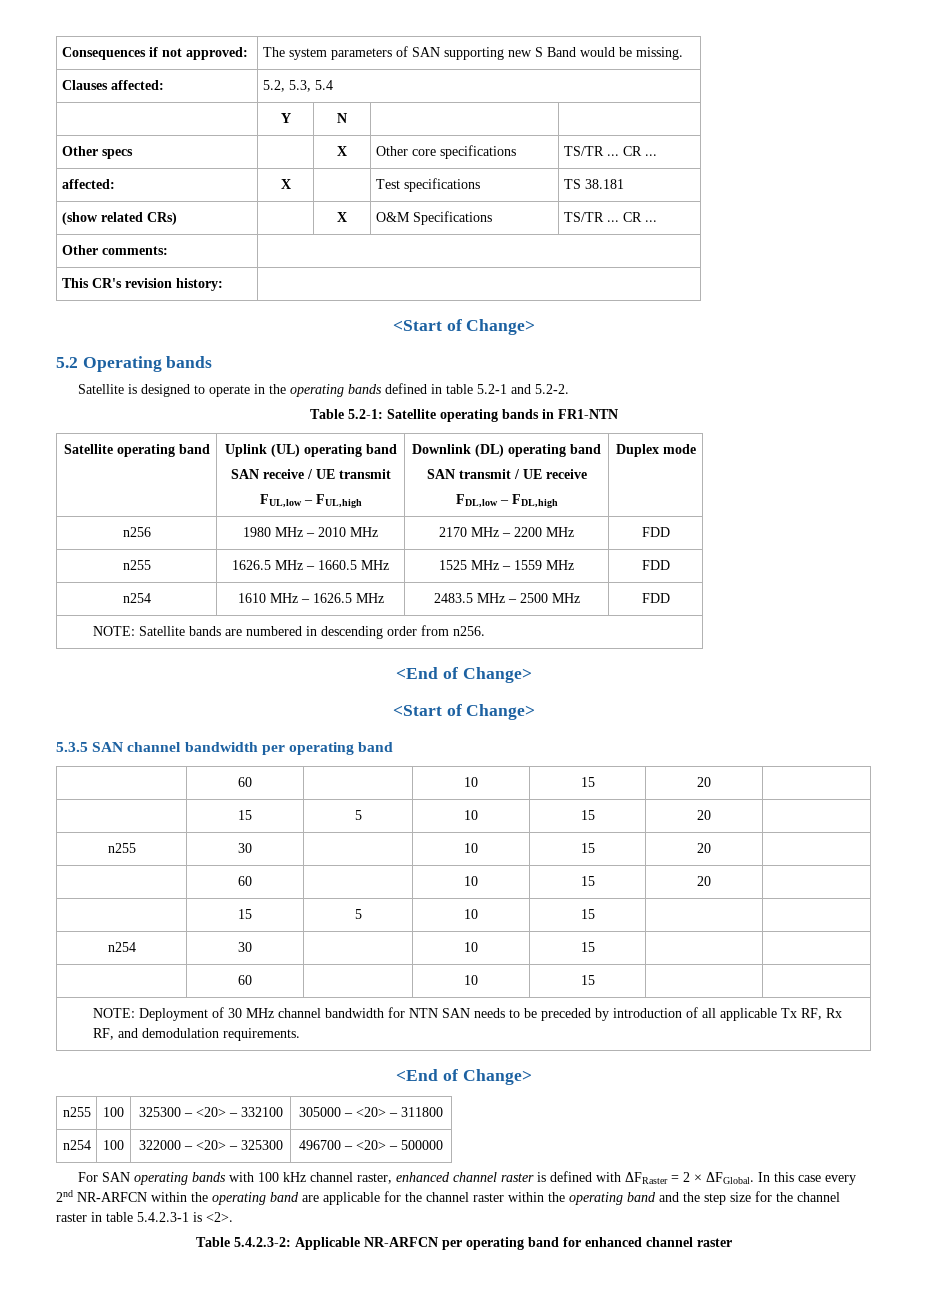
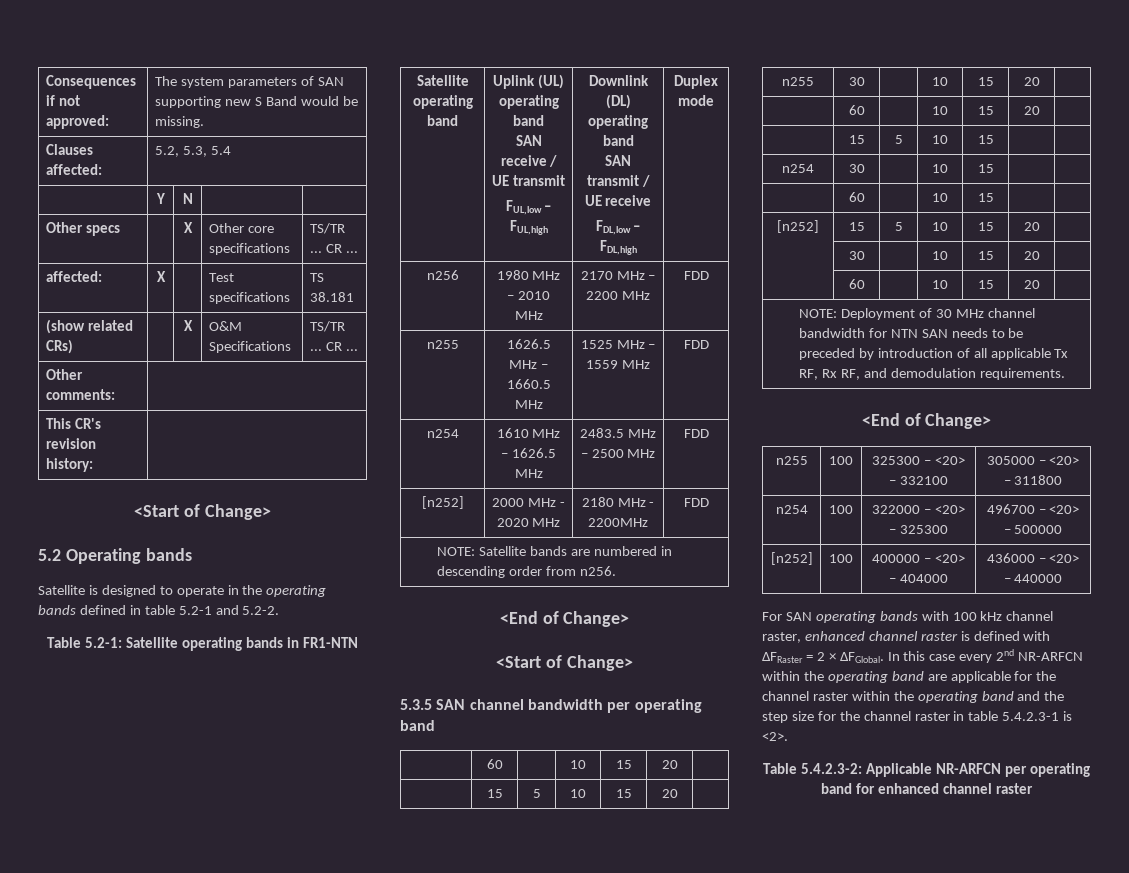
+ [n252] | 2000 MHz - 2020 MHz | 2180 MHz - 2200MHz | FDD
+ [n252] | 15 | 5 | 10 | 15 | 20 |
+ | 30 | | 10 | 15 | 20 |
+ | 60 | | 10 | 15 | 20 |
+ [n252] | 100 | 400000 – <20> – 404000 | 436000 – <20> – 440000

